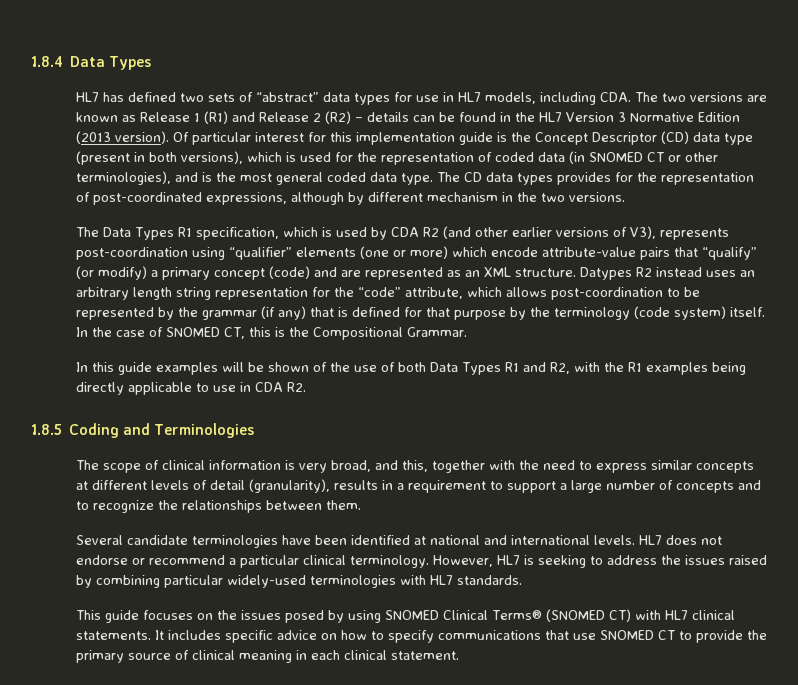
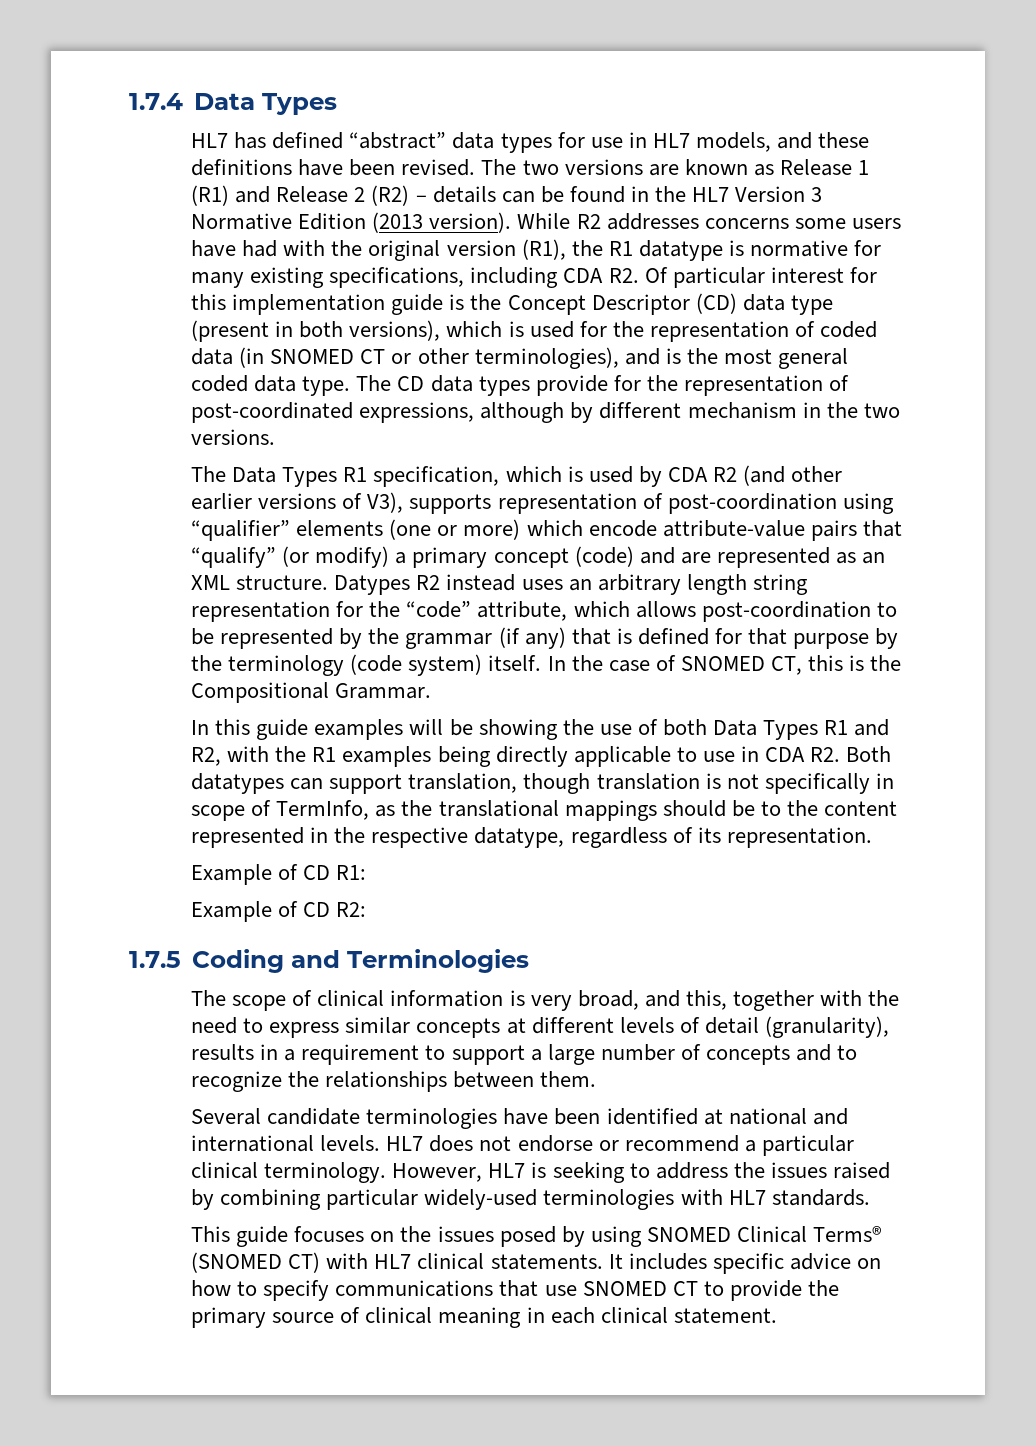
- 1.8.4 Data Types
+ 1.7.4 Data Types
- HL7 has defined two sets of “abstract” data types for use in HL7 models, including CDA. The two versions are known as Release 1 (R1) and Release 2 (R2) – details can be found in the HL7 Version 3 Normative Edition (2013 version).
+ HL7 has defined “abstract” data types for use in HL7 models, and these definitions have been revised. The two versions are known as Release 1 (R1) and Release 2 (R2) – details can be found in the HL7 Version 3 Normative Edition (2013 version).
- Of particular interest for this implementation guide is the Concept Descriptor (CD) data type (present in both versions), which is used for the representation of coded data (in SNOMED CT or other terminologies), and is the most general coded data type.
+ While R2 addresses concerns some users have had with the original version (R1), the R1 datatype is normative for many existing specifications, including CDA R2. Of particular interest for this implementation guide is the Concept Descriptor (CD) data type (present in both versions), which is used for the representation of coded data (in SNOMED CT or other terminologies), and is the most general coded data type.
- The CD data types provides for the representation of post-coordinated expressions, although by different mechanism in the two versions.
+ The CD data types provide for the representation of post-coordinated expressions, although by different mechanism in the two versions.
- The Data Types R1 specification, which is used by CDA R2 (and other earlier versions of V3), represents post-coordination using “qualifier” elements (one or more) which encode attribute-value pairs that “qualify” (or modify) a primary concept (code) and are represented as an XML structure.
+ The Data Types R1 specification, which is used by CDA R2 (and other earlier versions of V3), supports representation of post-coordination using “qualifier” elements (one or more) which encode attribute-value pairs that “qualify” (or modify) a primary concept (code) and are represented as an XML structure.
- In this guide examples will be shown of the use of both Data Types R1 and R2, with the R1 examples being directly applicable to use in CDA R2.
- 1.8.5 Coding and Terminologies
+ In this guide examples will be showing the use of both Data Types R1 and R2, with the R1 examples being directly applicable to use in CDA R2. Both datatypes can support translation, though translation is not specifically in scope of TermInfo, as the translational mappings should be to the content represented in the respective datatype, regardless of its representation.
+ Example of CD R1:
+ Example of CD R2:
+ 1.7.5 Coding and Terminologies

